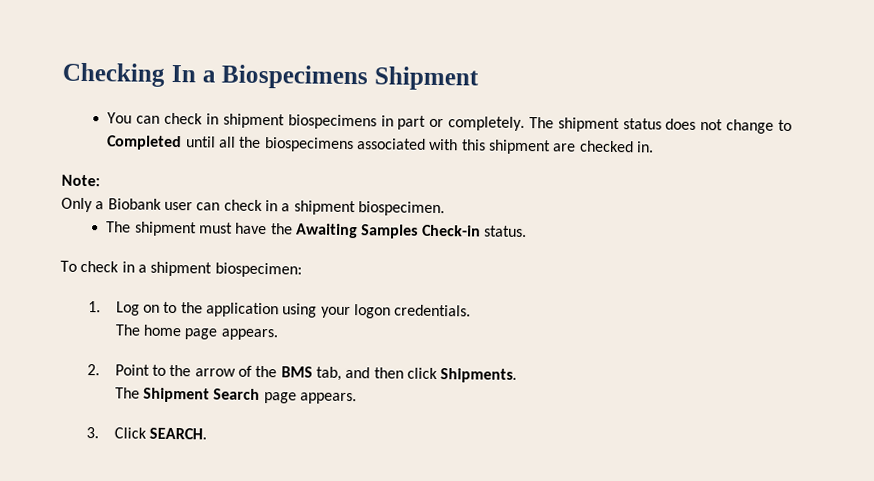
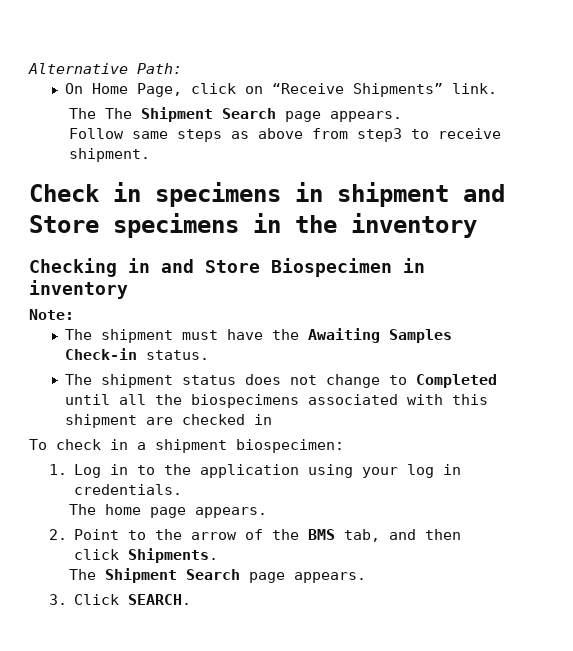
- Checking In a Biospecimens Shipment
- You can check in shipment biospecimens in part or completely. The shipment status does not change to Completed until all the biospecimens associated with this shipment are checked in.
+ Alternative Path:
+ On Home Page, click on “Receive Shipments” link.
+ The The Shipment Search page appears.
+ Follow same steps as above from step3 to receive shipment.
+ Check in specimens in shipment and Store specimens in the inventory
+ Checking in and Store Biospecimen in inventory
  Note:
- Only a Biobank user can check in a shipment biospecimen.
  The shipment must have the Awaiting Samples Check-in status.
+ The shipment status does not change to Completed until all the biospecimens associated with this shipment are checked in
- 1. Log on to the application using your logon credentials.
+ 1. Log in to the application using your log in credentials.

